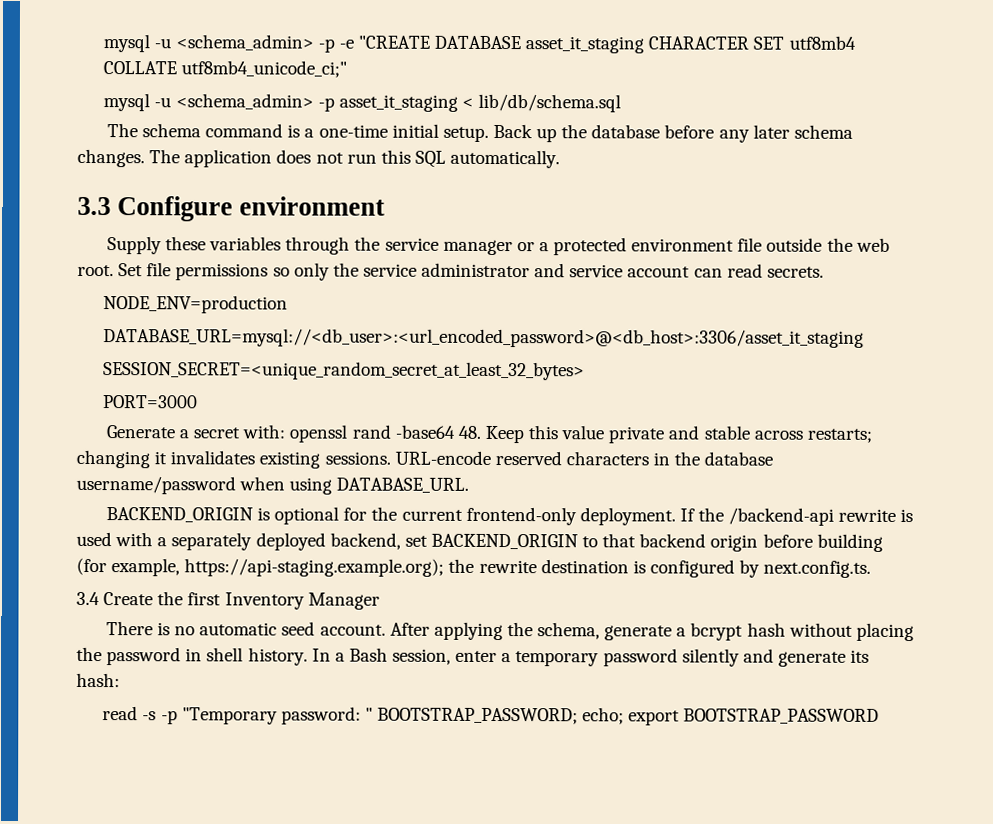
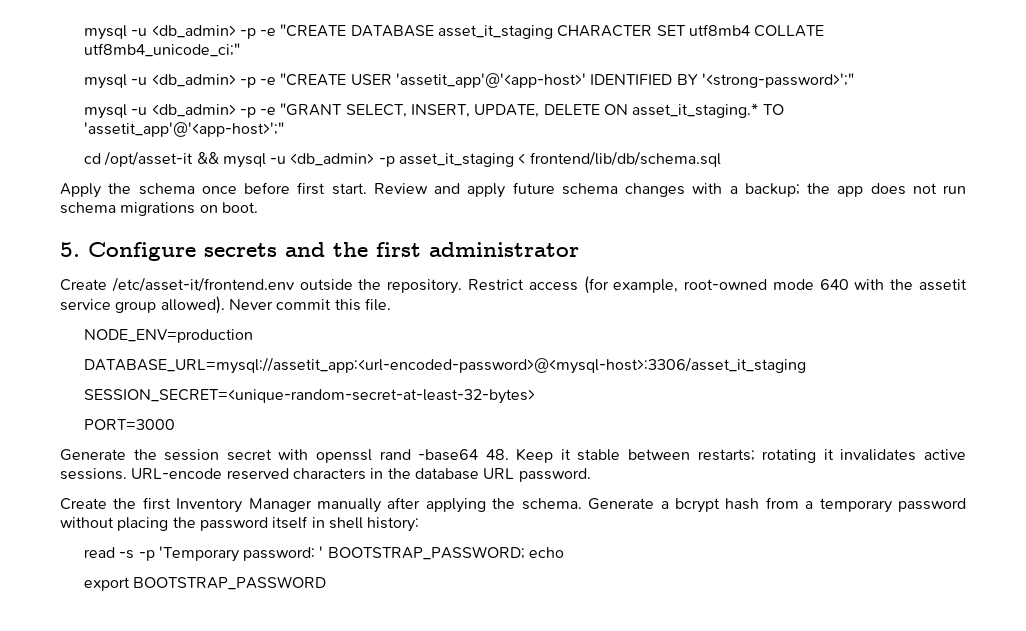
- mysql -u <schema_admin> -p -e "CREATE DATABASE asset_it_staging CHARACTER SET utf8mb4 COLLATE utf8mb4_unicode_ci;"
+ mysql -u <db_admin> -p -e "CREATE DATABASE asset_it_staging CHARACTER SET utf8mb4 COLLATE utf8mb4_unicode_ci;"
- mysql -u <schema_admin> -p asset_it_staging < lib/db/schema.sql
- The schema command is a one-time initial setup. Back up the database before any later schema changes. The application does not run this SQL automatically.
- 3.3 Configure environment
- Supply these variables through the service manager or a protected environment file outside the web root. Set file permissions so only the service administrator and service account can read secrets.
+ mysql -u <db_admin> -p -e "CREATE USER 'assetit_app'@'<app-host>' IDENTIFIED BY '<strong-password>';"
+ mysql -u <db_admin> -p -e "GRANT SELECT, INSERT, UPDATE, DELETE ON asset_it_staging.* TO 'assetit_app'@'<app-host>';"
+ cd /opt/asset-it && mysql -u <db_admin> -p asset_it_staging < frontend/lib/db/schema.sql
+ Apply the schema once before first start. Review and apply future schema changes with a backup; the app does not run schema migrations on boot.
+ 5. Configure secrets and the first administrator
+ Create /etc/asset-it/frontend.env outside the repository. Restrict access (for example, root-owned mode 640 with the assetit service group allowed). Never commit this file.
- DATABASE_URL=mysql://<db_user>:<url_encoded_password>@<db_host>:3306/asset_it_staging
- SESSION_SECRET=<unique_random_secret_at_least_32_bytes>
+ DATABASE_URL=mysql://assetit_app:<url-encoded-password>@<mysql-host>:3306/asset_it_staging
+ SESSION_SECRET=<unique-random-secret-at-least-32-bytes>
- Generate a secret with: openssl rand -base64 48. Keep this value private and stable across restarts; changing it invalidates existing sessions.
+ Generate the session secret with openssl rand -base64 48. Keep it stable between restarts; rotating it invalidates active sessions.
- URL-encode reserved characters in the database username/password when using DATABASE_URL.
- BACKEND_ORIGIN is optional for the current frontend-only deployment. If the /backend-api rewrite is used with a separately deployed backend, set BACKEND_ORIGIN to that backend origin before building (for example, https://api-staging.example.org); the rewrite destination is configured by next.config.ts.
- 3.4 Create the first Inventory Manager
- There is no automatic seed account. After applying the schema, generate a bcrypt hash without placing the password in shell history. In a Bash session, enter a temporary password silently and generate its hash:
- read -s -p "Temporary password: " BOOTSTRAP_PASSWORD; echo; export BOOTSTRAP_PASSWORD
+ URL-encode reserved characters in the database URL password.
+ Create the first Inventory Manager manually after applying the schema. Generate a bcrypt hash from a temporary password without placing the password itself in shell history:
+ read -s -p 'Temporary password: ' BOOTSTRAP_PASSWORD; echo
+ export BOOTSTRAP_PASSWORD

